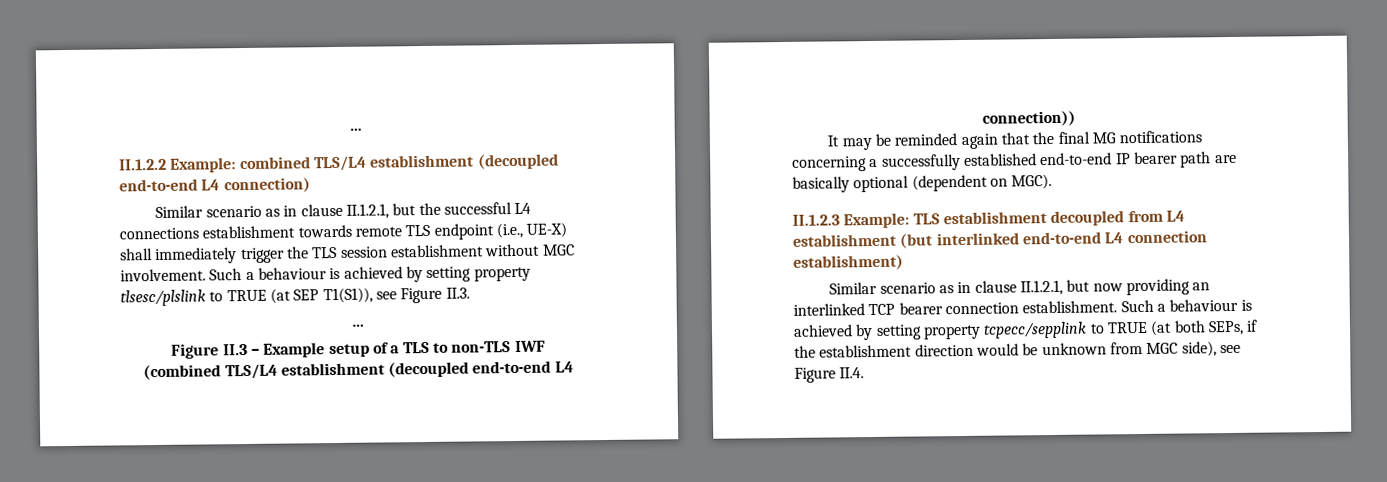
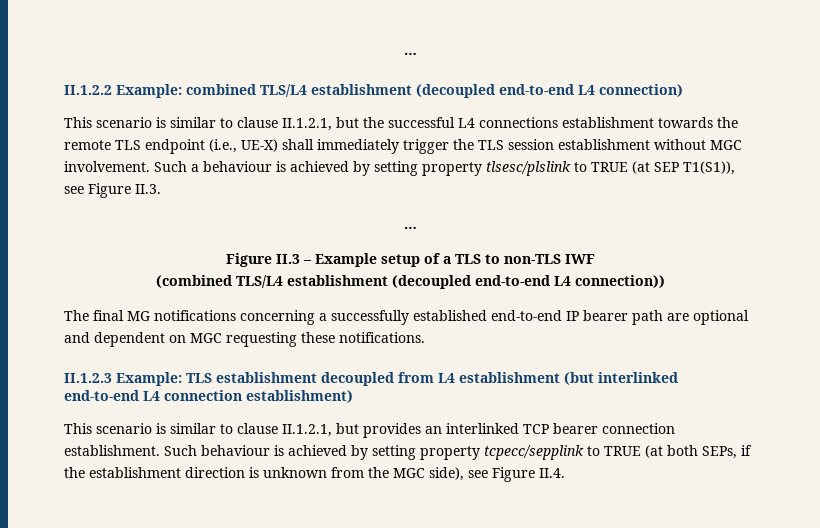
- Similar scenario as in clause II.1.2.1, but the successful L4 connections establishment towards remote TLS endpoint (i.e., UE-X) shall immediately trigger the TLS session establishment without MGC involvement.
+ This scenario is similar to clause II.1.2.1, but the successful L4 connections establishment towards the remote TLS endpoint (i.e., UE-X) shall immediately trigger the TLS session establishment without MGC involvement.
- It may be reminded again that the final MG notifications concerning a successfully established end-to-end IP bearer path are basically optional (dependent on MGC).
+ The final MG notifications concerning a successfully established end-to-end IP bearer path are optional and dependent on MGC requesting these notifications.
- Similar scenario as in clause II.1.2.1, but now providing an interlinked TCP bearer connection establishment.
+ This scenario is similar to clause II.1.2.1, but provides an interlinked TCP bearer connection establishment.
- Such a behaviour is achieved by setting property tcpecc/sepplink to TRUE (at both SEPs, if the establishment direction would be unknown from MGC side), see Figure II.4.
+ Such behaviour is achieved by setting property tcpecc/sepplink to TRUE (at both SEPs, if the establishment direction is unknown from the MGC side), see Figure II.4.

